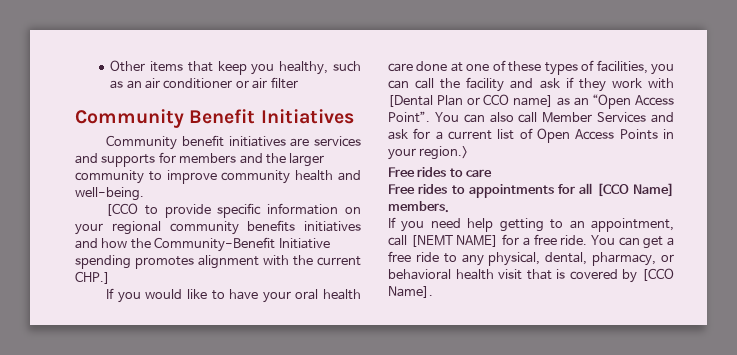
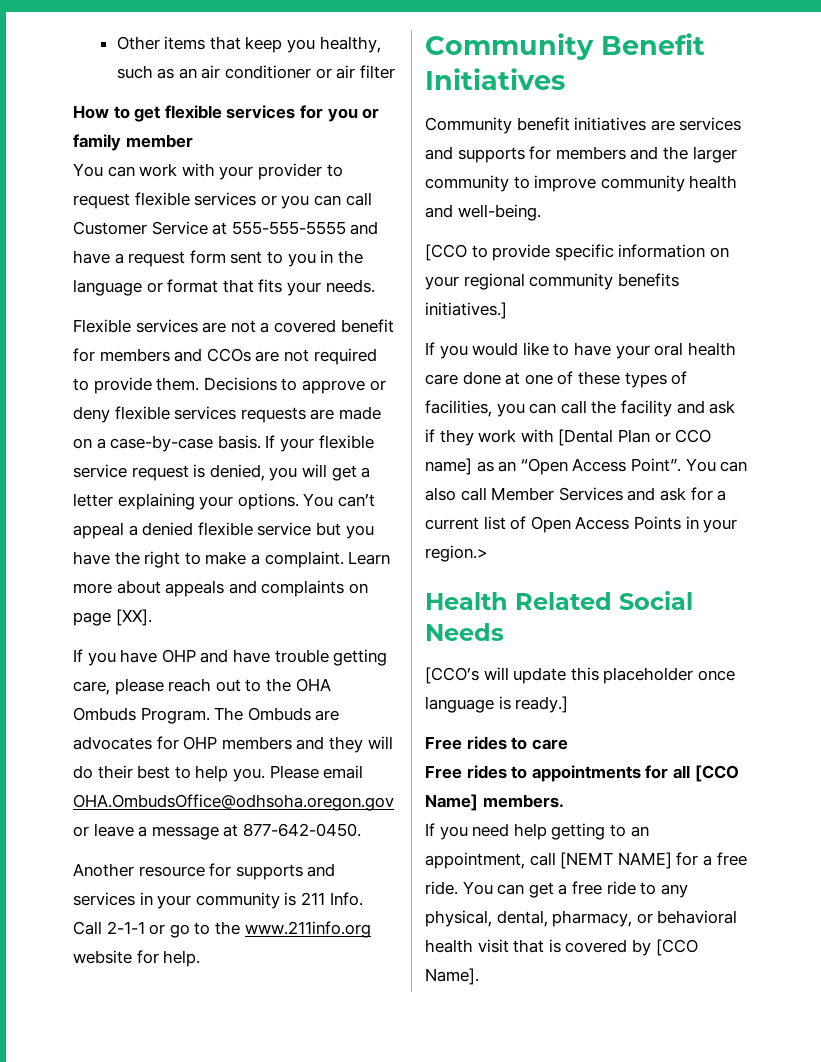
+ How to get flexible services for you or family member
+ You can work with your provider to request flexible services or you can call Customer Service at 555-555-5555 and have a request form sent to you in the language or format that fits your needs.
+ Flexible services are not a covered benefit for members and CCOs are not required to provide them. Decisions to approve or deny flexible services requests are made on a case-by-case basis. If your flexible service request is denied, you will get a letter explaining your options. You can’t appeal a denied flexible service but you have the right to make a complaint. Learn more about appeals and complaints on page [XX].
+ If you have OHP and have trouble getting care, please reach out to the OHA Ombuds Program. The Ombuds are advocates for OHP members and they will do their best to help you. Please email OHA.OmbudsOffice@odhsoha.oregon.gov or leave a message at 877-642-0450.
+ Another resource for supports and services in your community is 211 Info. Call 2-1-1 or go to the www.211info.org website for help.
- [CCO to provide specific information on your regional community benefits initiatives and how the Community-Benefit Initiative spending promotes alignment with the current CHP.]
+ [CCO to provide specific information on your regional community benefits initiatives.]
+ Health Related Social Needs
+ [CCO’s will update this placeholder once language is ready.]

